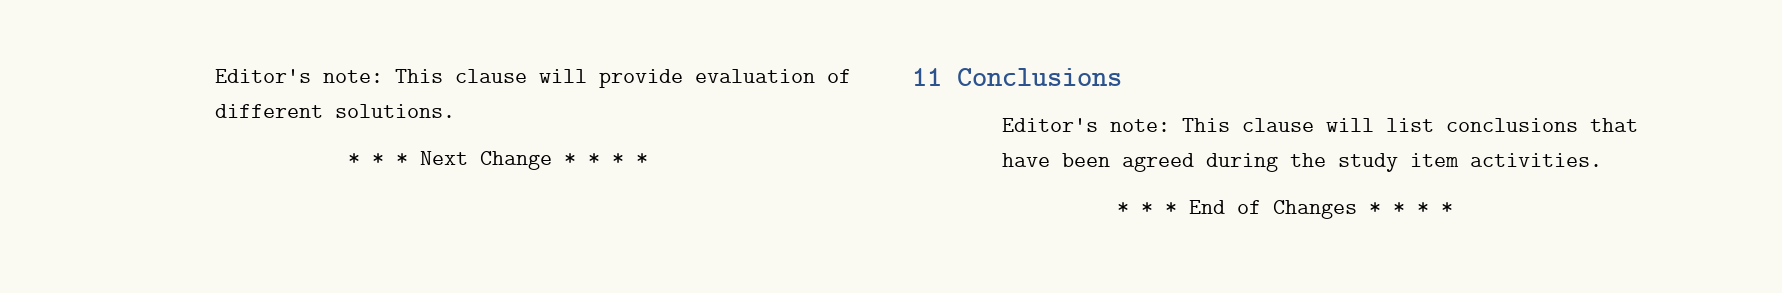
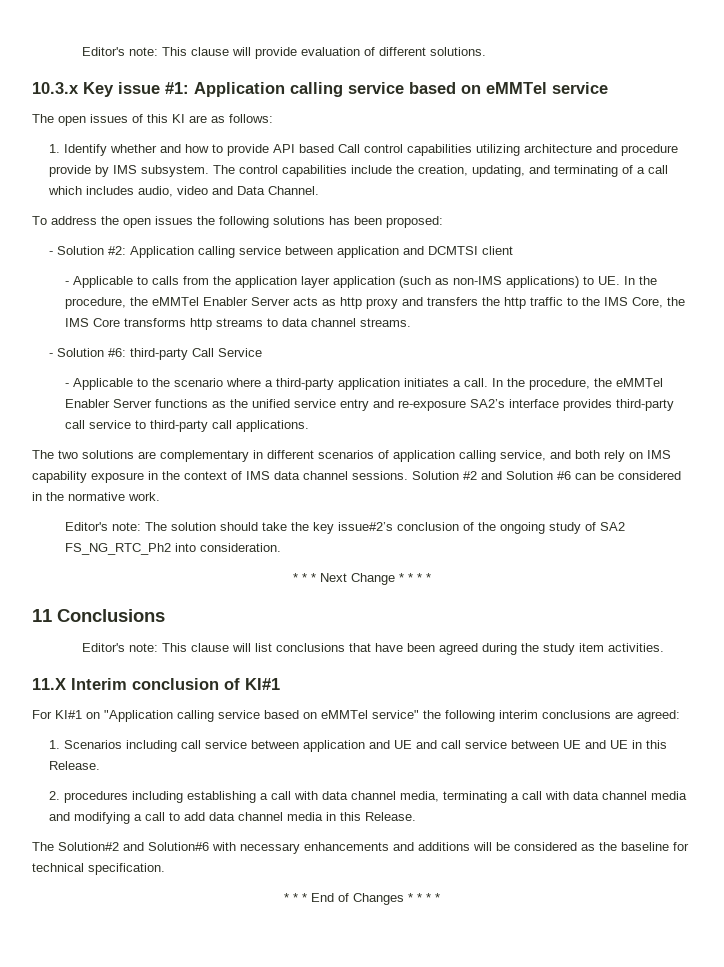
+ 10.3.x Key issue #1: Application calling service based on eMMTel service
+ The open issues of this KI are as follows:
+ 1. Identify whether and how to provide API based Call control capabilities utilizing architecture and procedure provide by IMS subsystem. The control capabilities include the creation, updating, and terminating of a call which includes audio, video and Data Channel.
+ To address the open issues the following solutions has been proposed:
+ - Solution #2: Application calling service between application and DCMTSI client
+ - Applicable to calls from the application layer application (such as non-IMS applications) to UE. In the procedure, the eMMTel Enabler Server acts as http proxy and transfers the http traffic to the IMS Core, the IMS Core transforms http streams to data channel streams.
+ - Solution #6: third-party Call Service
+ - Applicable to the scenario where a third-party application initiates a call. In the procedure, the eMMTel Enabler Server functions as the unified service entry and re-exposure SA2’s interface provides third-party call service to third-party call applications.
+ The two solutions are complementary in different scenarios of application calling service, and both rely on IMS capability exposure in the context of IMS data channel sessions. Solution #2 and Solution #6 can be considered in the normative work.
+ Editor's note: The solution should take the key issue#2’s conclusion of the ongoing study of SA2 FS_NG_RTC_Ph2 into consideration.
+ 11.X Interim conclusion of KI#1
+ For KI#1 on "Application calling service based on eMMTel service" the following interim conclusions are agreed:
+ 1. Scenarios including call service between application and UE and call service between UE and UE in this Release.
+ 2. procedures including establishing a call with data channel media, terminating a call with data channel media and modifying a call to add data channel media in this Release.
+ The Solution#2 and Solution#6 with necessary enhancements and additions will be considered as the baseline for technical specification.

